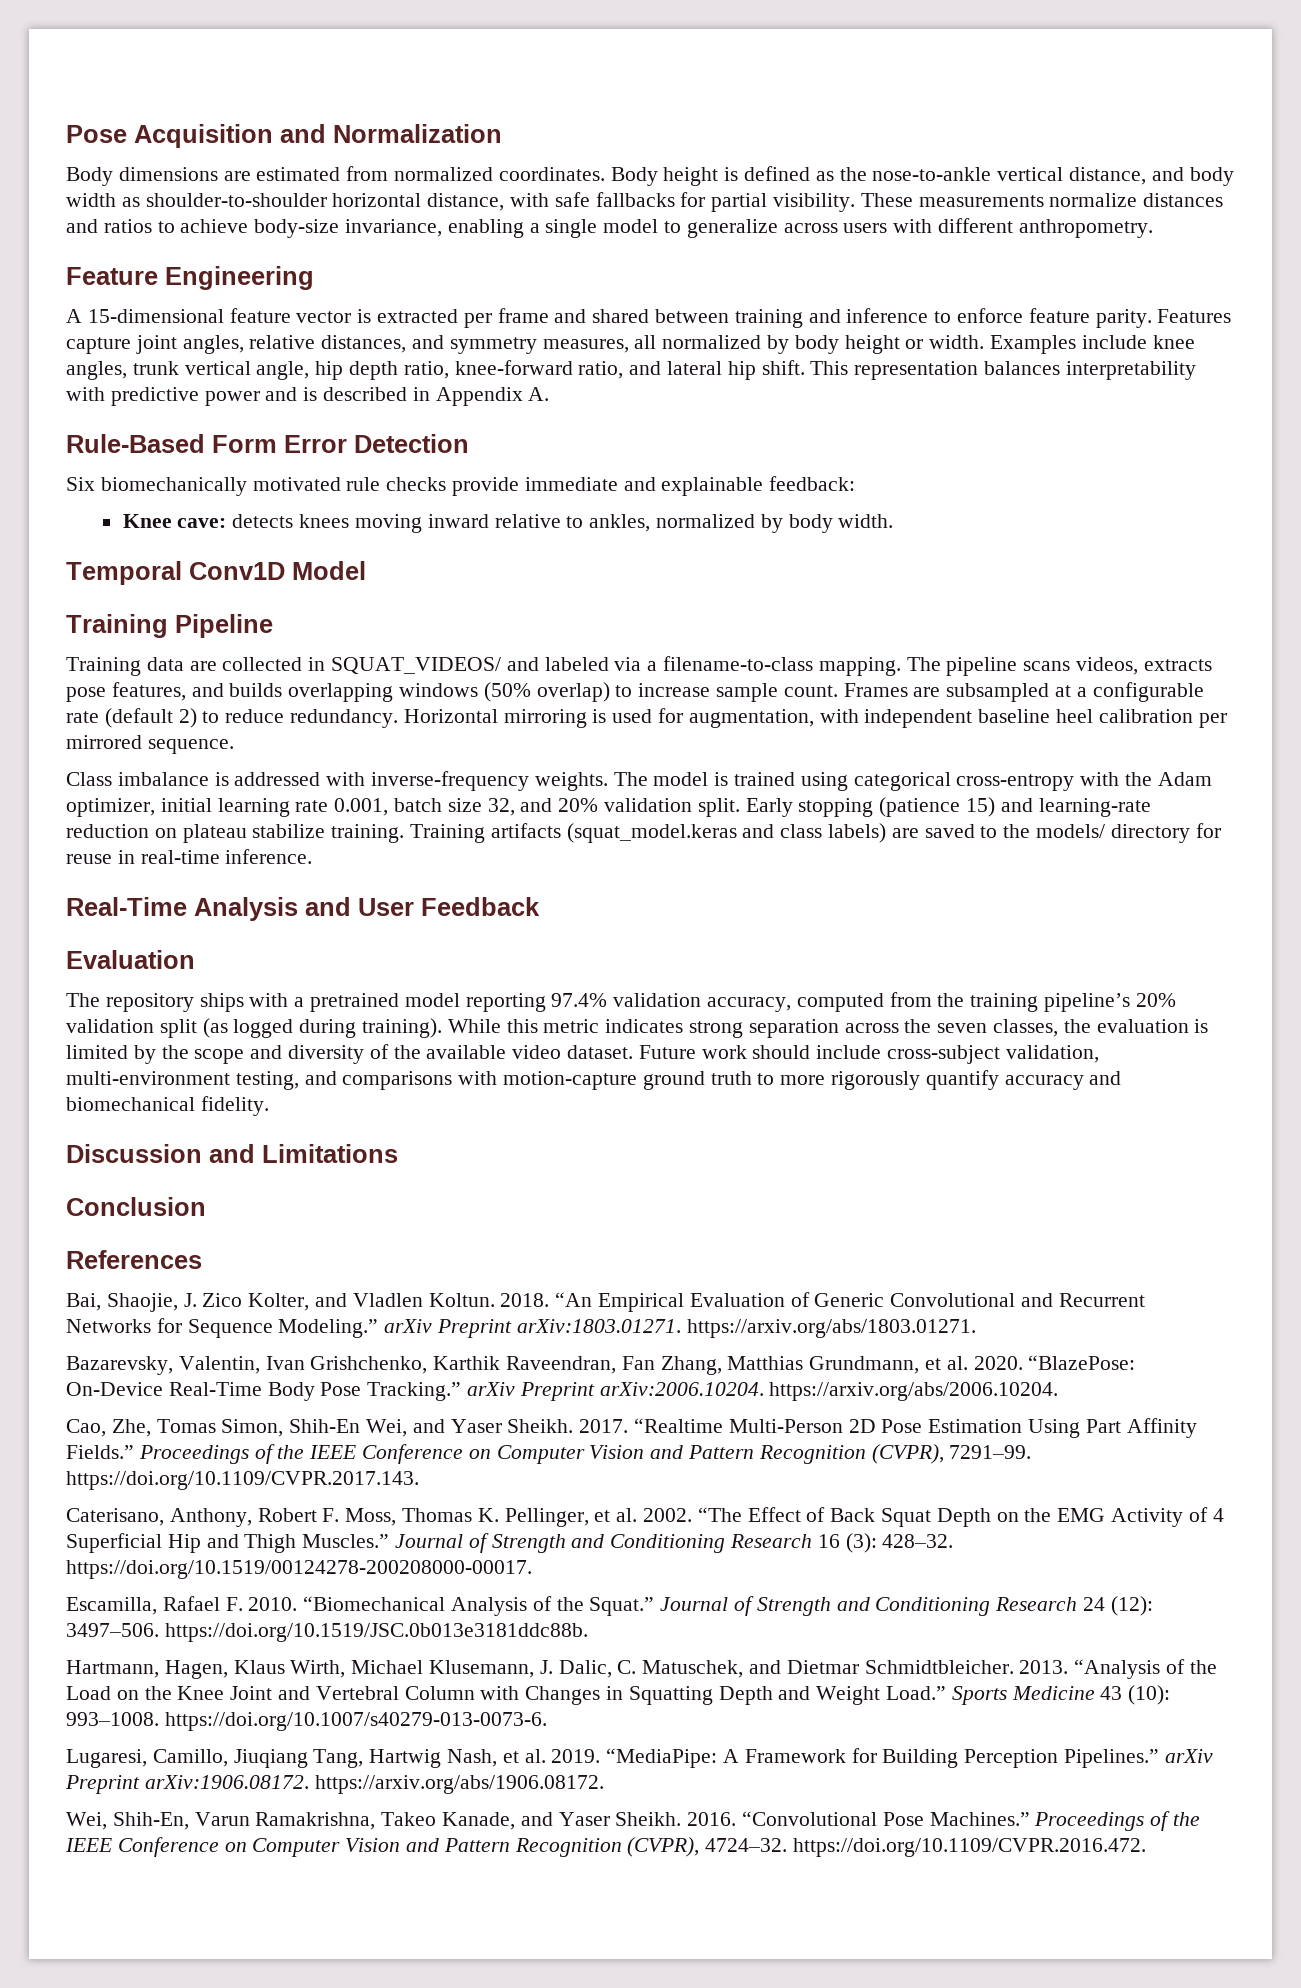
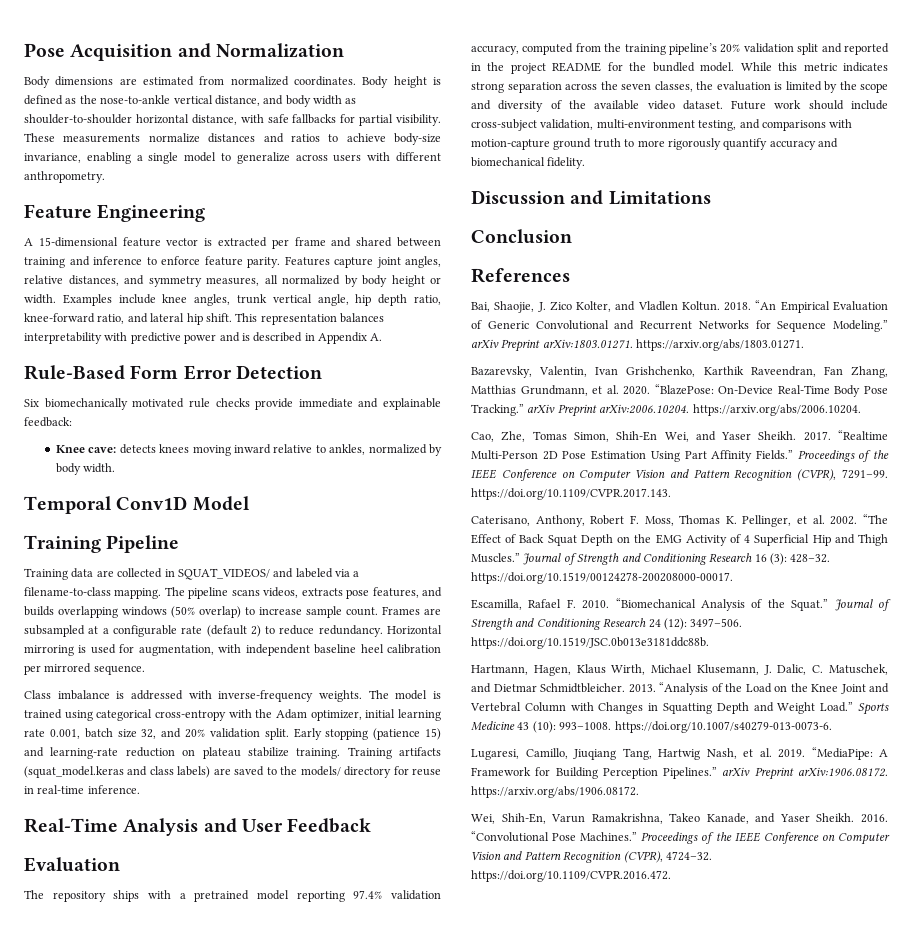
- The repository ships with a pretrained model reporting 97.4% validation accuracy, computed from the training pipeline’s 20% validation split (as logged during training).
+ The repository ships with a pretrained model reporting 97.4% validation accuracy, computed from the training pipeline’s 20% validation split and reported in the project README for the bundled model.

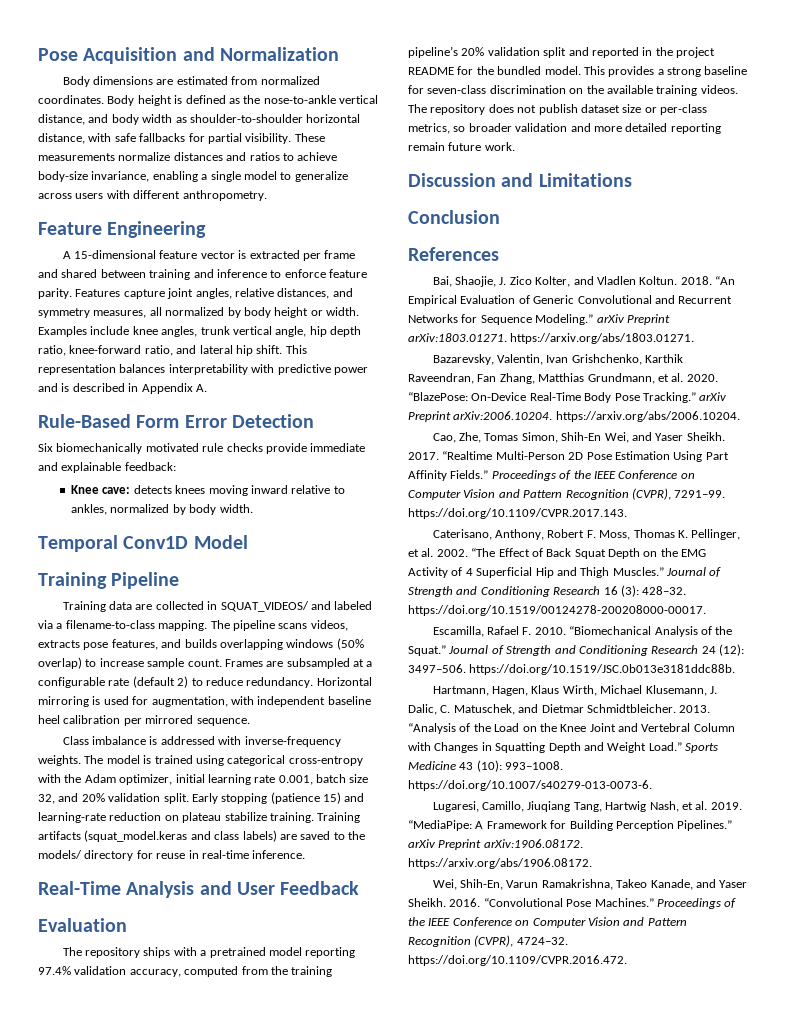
- While this metric indicates strong separation across the seven classes, the evaluation is limited by the scope and diversity of the available video dataset. Future work should include cross-subject validation, multi-environment testing, and comparisons with motion-capture ground truth to more rigorously quantify accuracy and biomechanical fidelity.
+ This provides a strong baseline for seven-class discrimination on the available training videos. The repository does not publish dataset size or per-class metrics, so broader validation and more detailed reporting remain future work.

